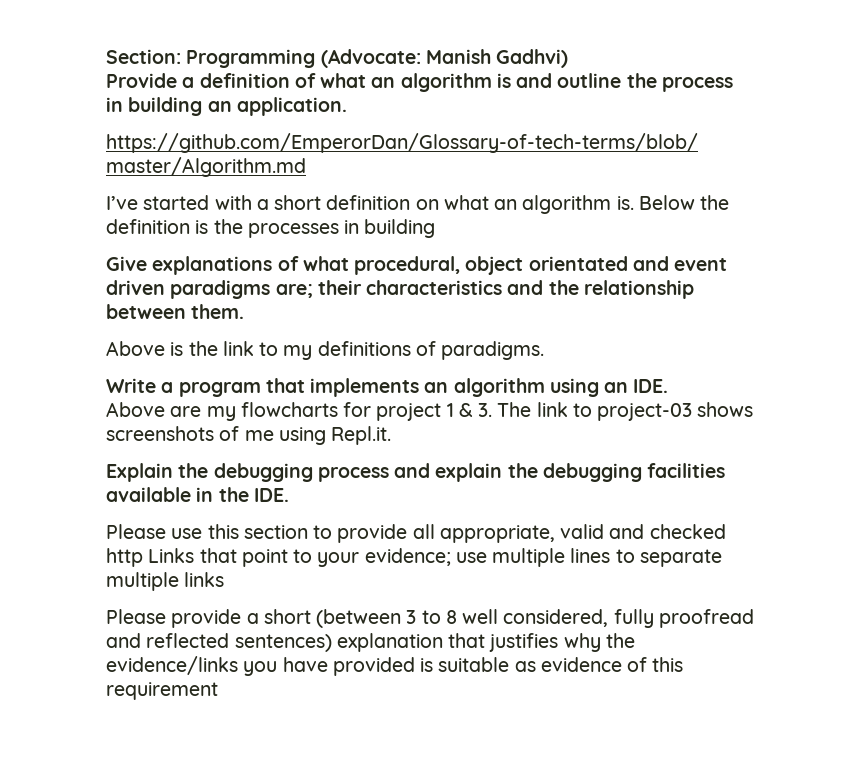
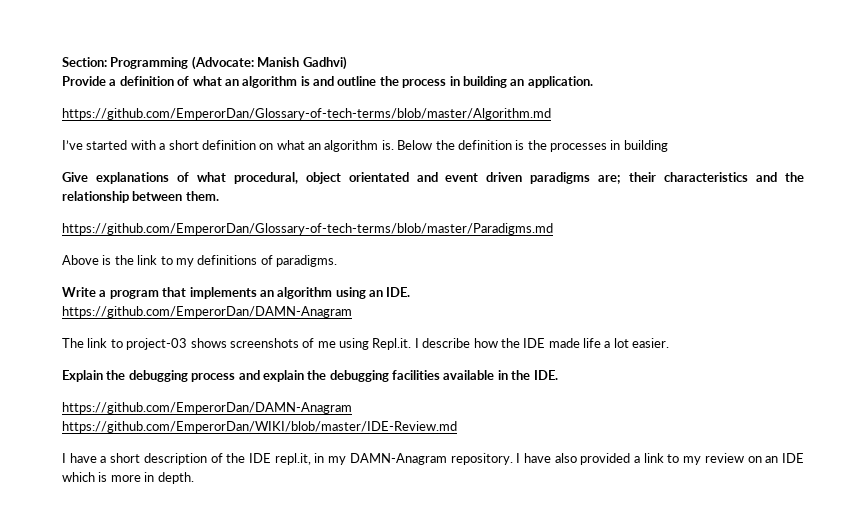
+ https://github.com/EmperorDan/Glossary-of-tech-terms/blob/master/Paradigms.md
  Write a program that implements an algorithm using an IDE.
- Above are my flowcharts for project 1 & 3. The link to project-03 shows screenshots of me using Repl.it.
+ https://github.com/EmperorDan/DAMN-Anagram
+ The link to project-03 shows screenshots of me using Repl.it. I describe how the IDE made life a lot easier.
  Explain the debugging process and explain the debugging facilities available in the IDE.
- Please use this section to provide all appropriate, valid and checked http Links that point to your evidence; use multiple lines to separate multiple links
- Please provide a short (between 3 to 8 well considered, fully proofread and reflected sentences) explanation that justifies why the evidence/links you have provided is suitable as evidence of this requirement
+ https://github.com/EmperorDan/DAMN-Anagram
+ https://github.com/EmperorDan/WIKI/blob/master/IDE-Review.md
+ I have a short description of the IDE repl.it, in my DAMN-Anagram repository. I have also provided a link to my review on an IDE which is more in depth.

